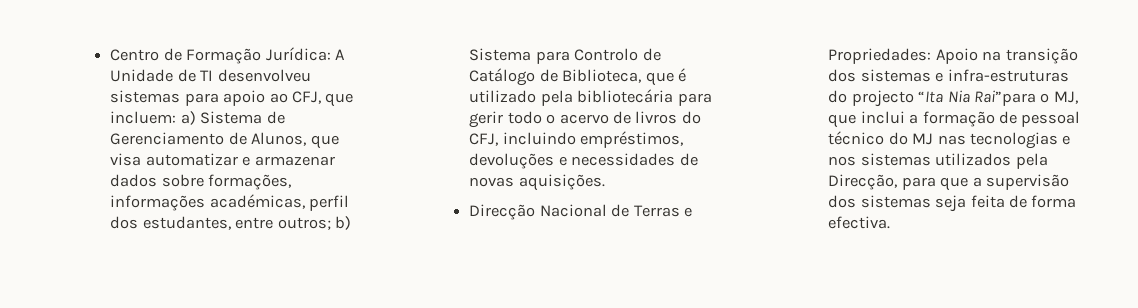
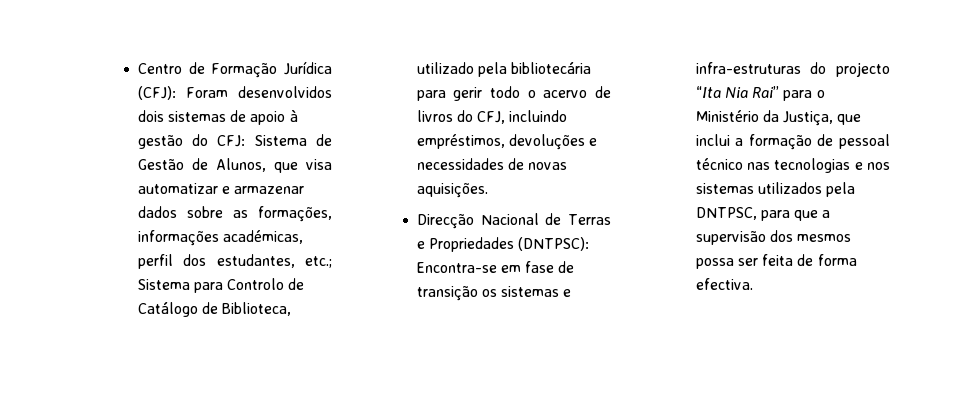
- Centro de Formação Jurídica: A Unidade de TI desenvolveu sistemas para apoio ao CFJ, que incluem: a) Sistema de Gerenciamento de Alunos, que visa automatizar e armazenar dados sobre formações, informações académicas, perfil dos estudantes, entre outros; b) Sistema para Controlo de Catálogo de Biblioteca, que é utilizado pela bibliotecária para gerir todo o acervo de livros do CFJ, incluindo empréstimos, devoluções e necessidades de novas aquisições.
+ Centro de Formação Jurídica (CFJ): Foram desenvolvidos dois sistemas de apoio à gestão do CFJ: Sistema de Gestão de Alunos, que visa automatizar e armazenar dados sobre as formações, informações académicas, perfil dos estudantes, etc.; Sistema para Controlo de Catálogo de Biblioteca, utilizado pela bibliotecária para gerir todo o acervo de livros do CFJ, incluindo empréstimos, devoluções e necessidades de novas aquisições.
- Direcção Nacional de Terras e Propriedades: Apoio na transição dos sistemas e infra-estruturas do projecto “Ita Nia Rai”para o MJ, que inclui a formação de pessoal técnico do MJ nas tecnologias e nos sistemas utilizados pela Direcção, para que a supervisão dos sistemas seja feita de forma efectiva.
+ Direcção Nacional de Terras e Propriedades (DNTPSC): Encontra-se em fase de transição os sistemas e infra-estruturas do projecto “Ita Nia Rai” para o Ministério da Justiça, que inclui a formação de pessoal técnico nas tecnologias e nos sistemas utilizados pela DNTPSC, para que a supervisão dos mesmos possa ser feita de forma efectiva.

